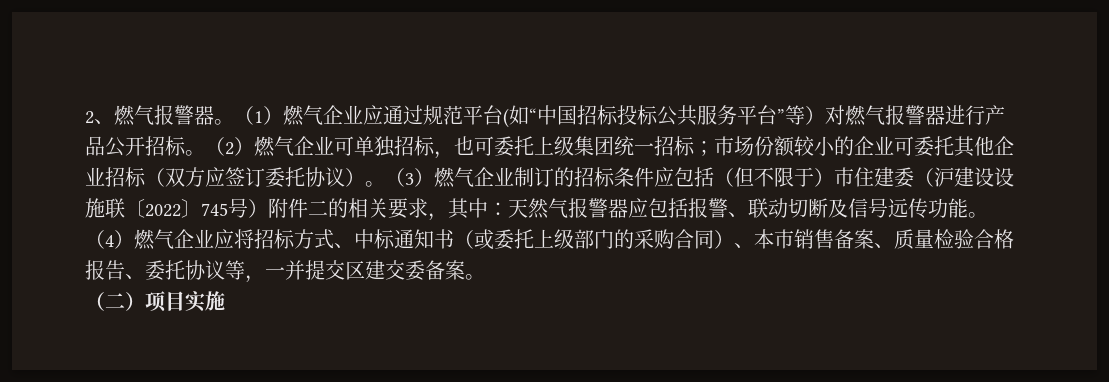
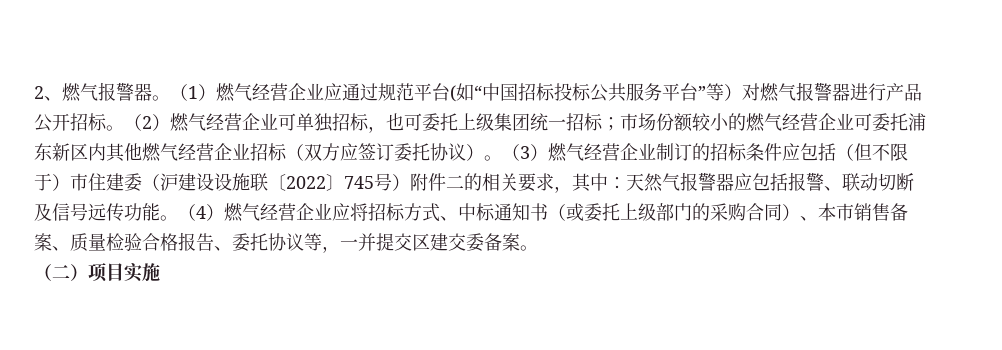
- （1）燃气企业应通过规范平台(如“中国招标投标公共服务平台”等）对燃气报警器进行产品公开招标。
+ （1）燃气经营企业应通过规范平台(如“中国招标投标公共服务平台”等）对燃气报警器进行产品公开招标。
- （2）燃气企业可单独招标，也可委托上级集团统一招标；市场份额较小的企业可委托其他企业招标（双方应签订委托协议）。
+ （2）燃气经营企业可单独招标，也可委托上级集团统一招标；市场份额较小的燃气经营企业可委托浦东新区内其他燃气经营企业招标（双方应签订委托协议）。
- （3）燃气企业制订的招标条件应包括（但不限于）市住建委（沪建设设施联〔2022〕745号）附件二的相关要求，其中：天然气报警器应包括报警、联动切断及信号远传功能。
+ （3）燃气经营企业制订的招标条件应包括（但不限于）市住建委（沪建设设施联〔2022〕745号）附件二的相关要求，其中：天然气报警器应包括报警、联动切断及信号远传功能。
- （4）燃气企业应将招标方式、中标通知书（或委托上级部门的采购合同）、本市销售备案、质量检验合格报告、委托协议等，一并提交区建交委备案。
+ （4）燃气经营企业应将招标方式、中标通知书（或委托上级部门的采购合同）、本市销售备案、质量检验合格报告、委托协议等，一并提交区建交委备案。

